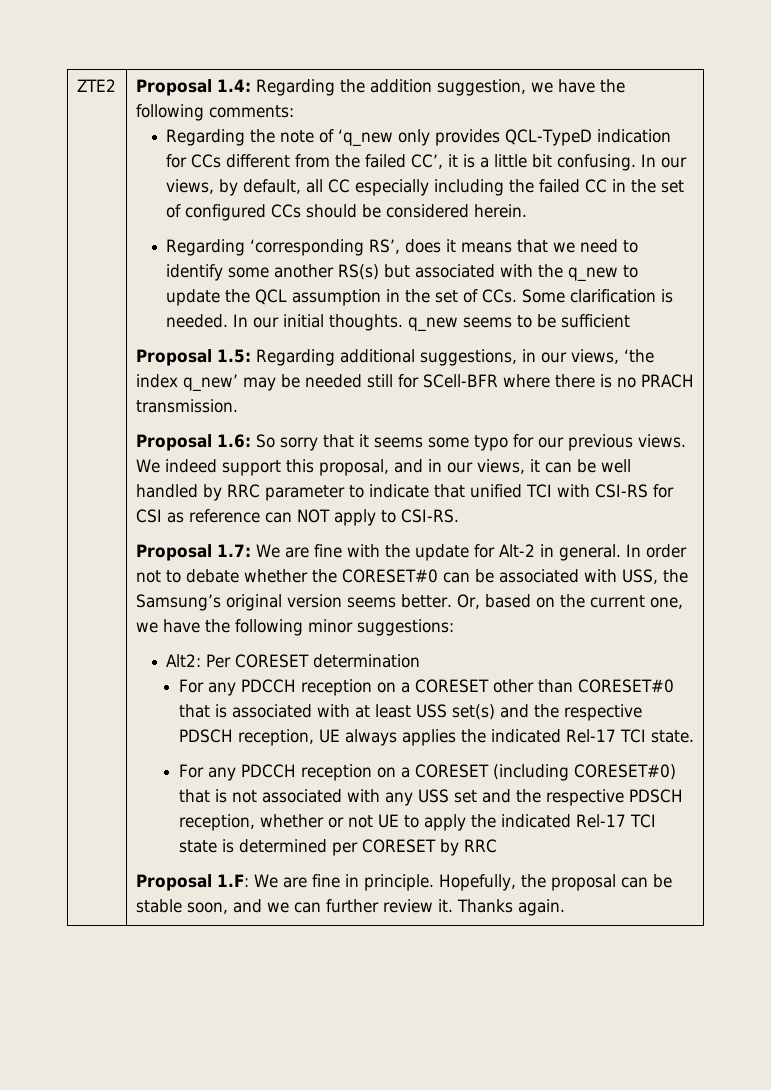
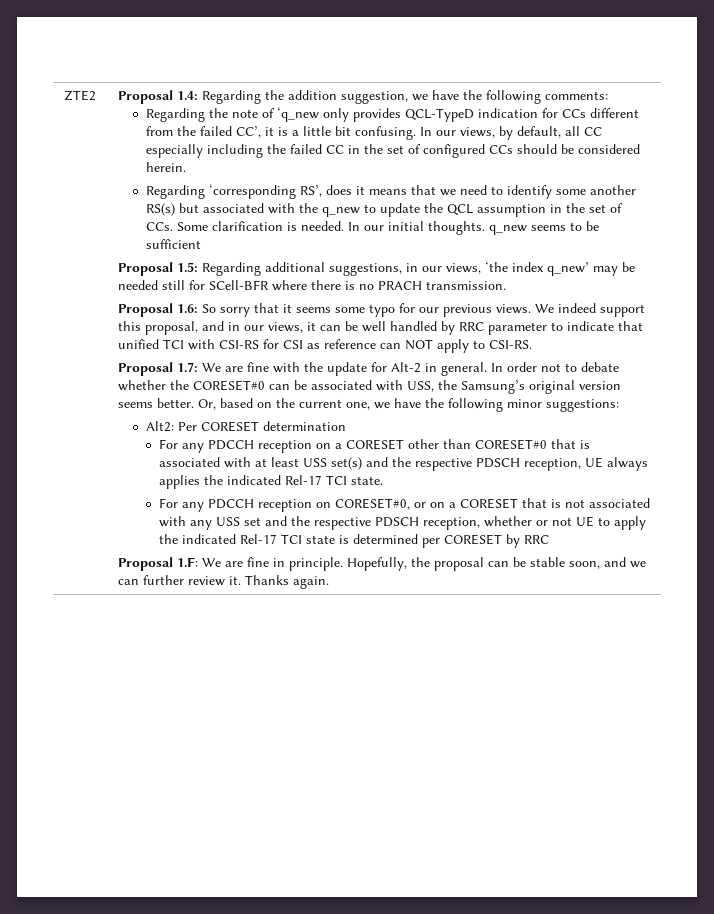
- For any PDCCH reception on a CORESET (including CORESET#0) that is not associated with any USS set and the respective PDSCH reception, whether or not UE to apply the indicated Rel-17 TCI state is determined per CORESET by RRC
+ For any PDCCH reception on CORESET#0, or on a CORESET that is not associated with any USS set and the respective PDSCH reception, whether or not UE to apply the indicated Rel-17 TCI state is determined per CORESET by RRC

